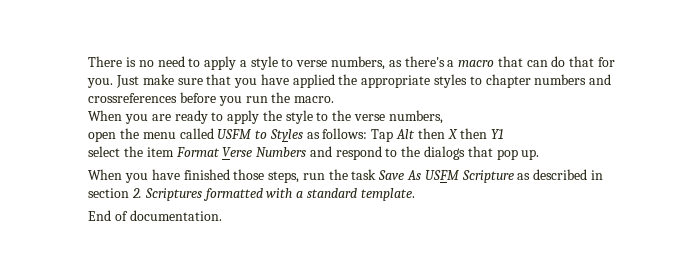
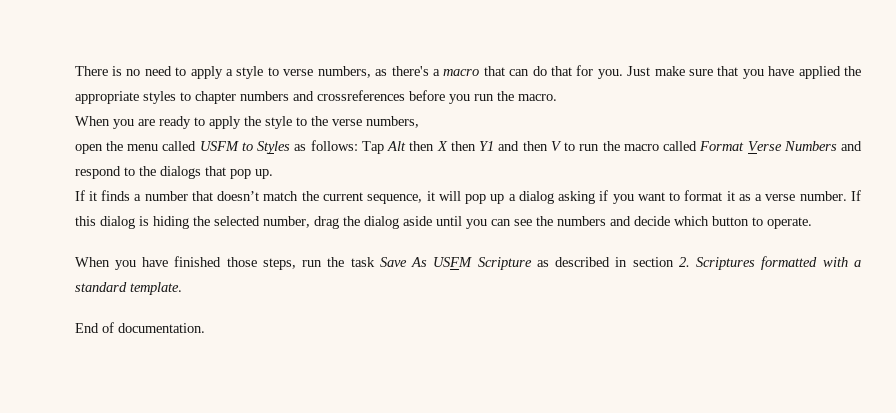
- open the menu called USFM to Styles as follows: Tap Alt then X then Y1
- select the item Format Verse Numbers and respond to the dialogs that pop up.
+ open the menu called USFM to Styles as follows: Tap Alt then X then Y1 and then V to run the macro called Format Verse Numbers and respond to the dialogs that pop up.
+ If it finds a number that doesn’t match the current sequence, it will pop up a dialog asking if you want to format it as a verse number. If this dialog is hiding the selected number, drag the dialog aside until you can see the numbers and decide which button to operate.

